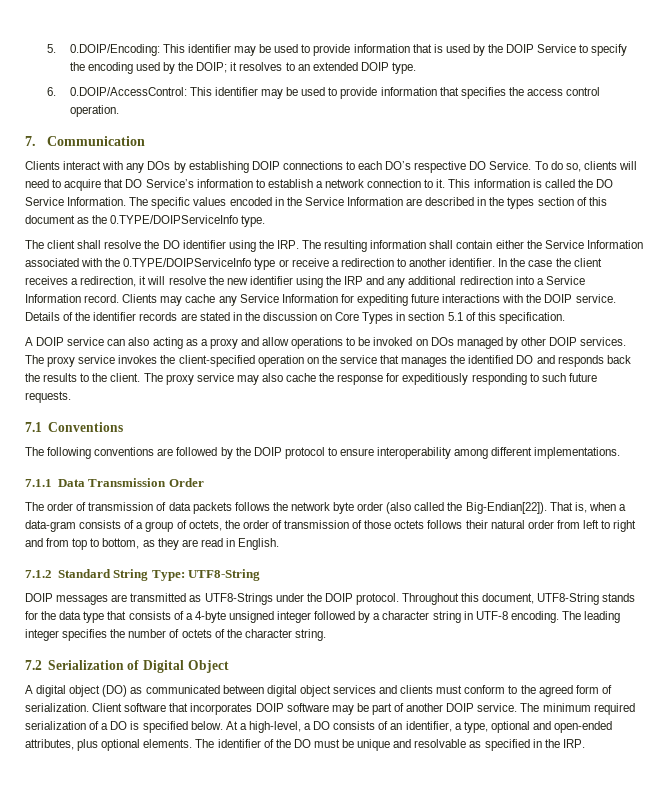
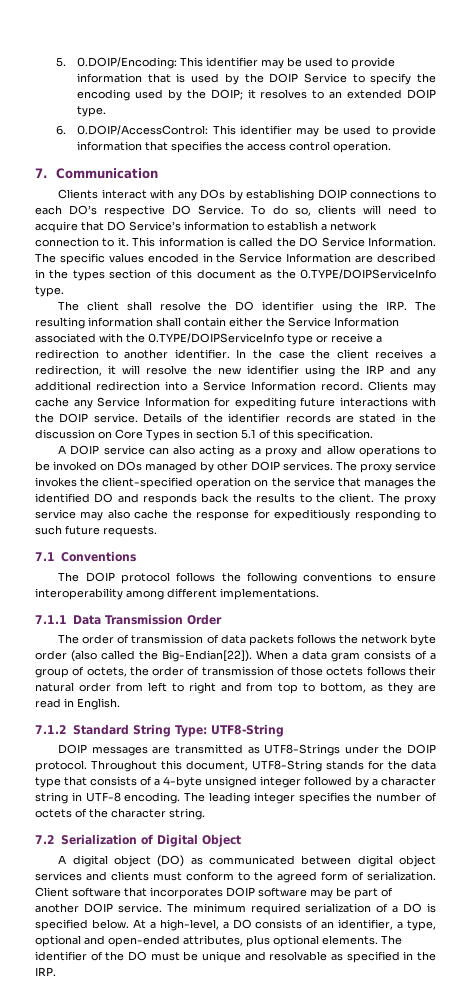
- The following conventions are followed by the DOIP protocol to ensure interoperability among different implementations.
+ The DOIP protocol follows the following conventions to ensure interoperability among different implementations.
- That is, when a data-gram consists of a group of octets, the order of transmission of those octets follows their natural order from left to right and from top to bottom, as they are read in English.
+ When a data gram consists of a group of octets, the order of transmission of those octets follows their natural order from left to right and from top to bottom, as they are read in English.

